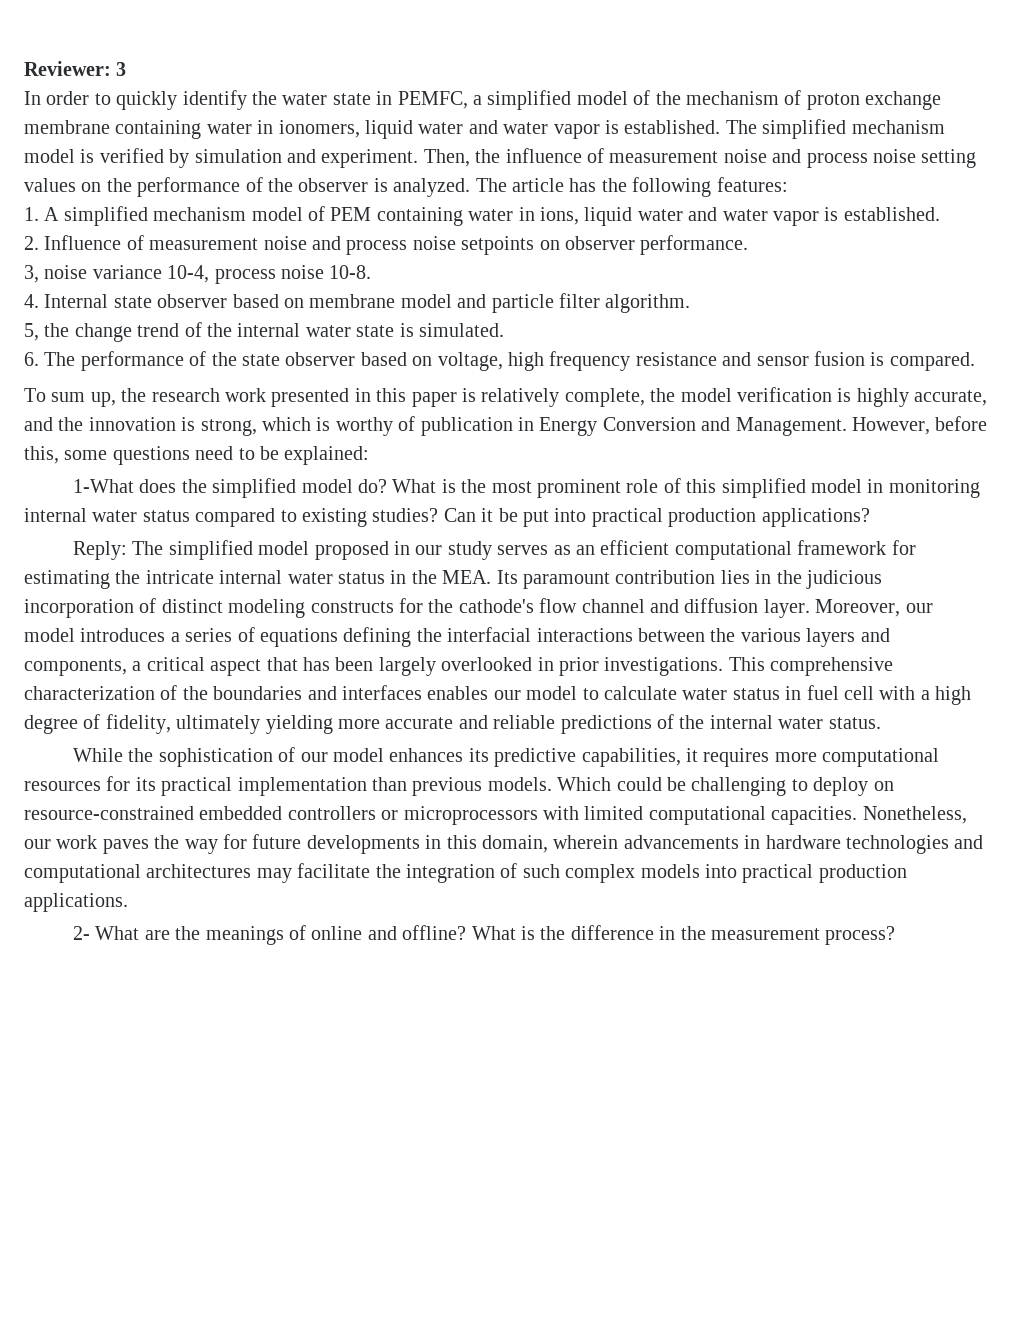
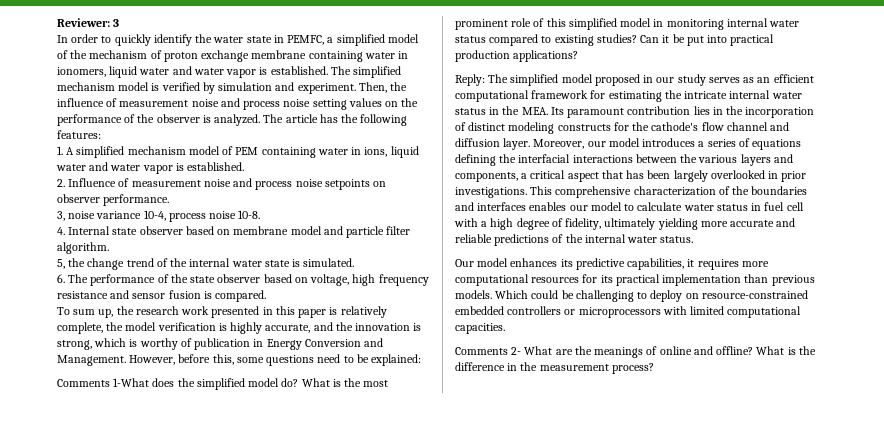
- 1-What does the simplified model do?
+ Comments 1-What does the simplified model do?
- Reply: The simplified model proposed in our study serves as an efficient computational framework for estimating the intricate internal water status in the MEA. Its paramount contribution lies in the judicious incorporation of distinct modeling constructs for the cathode's flow channel and diffusion layer.
+ Reply: The simplified model proposed in our study serves as an efficient computational framework for estimating the intricate internal water status in the MEA. Its paramount contribution lies in the incorporation of distinct modeling constructs for the cathode's flow channel and diffusion layer.
- While the sophistication of our model enhances its predictive capabilities, it requires more computational resources for its practical implementation than previous models.
+ Our model enhances its predictive capabilities, it requires more computational resources for its practical implementation than previous models.
- Which could be challenging to deploy on resource-constrained embedded controllers or microprocessors with limited computational capacities. Nonetheless, our work paves the way for future developments in this domain, wherein advancements in hardware technologies and computational architectures may facilitate the integration of such complex models into practical production applications.
- 2- What are the meanings of online and offline?
+ Which could be challenging to deploy on resource-constrained embedded controllers or microprocessors with limited computational capacities.
+ Comments 2- What are the meanings of online and offline?

